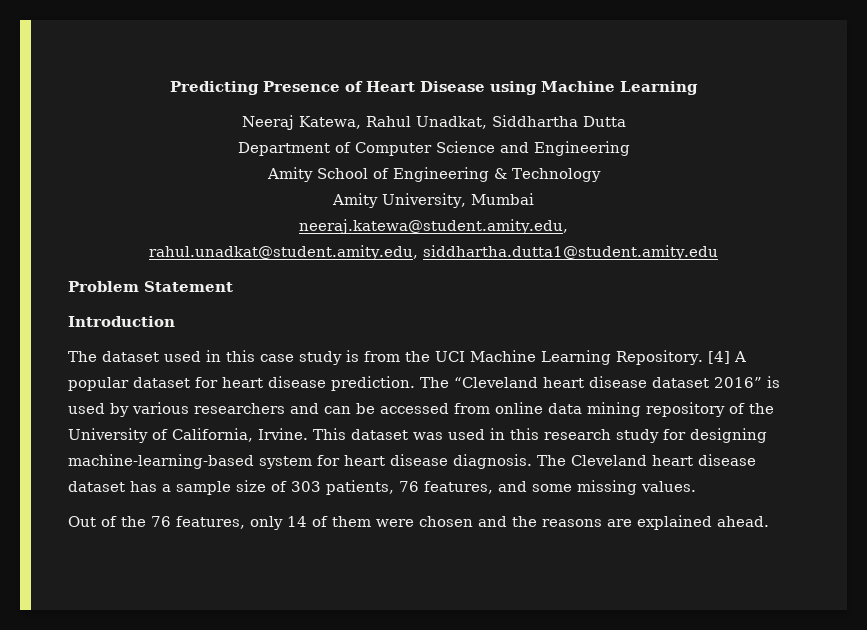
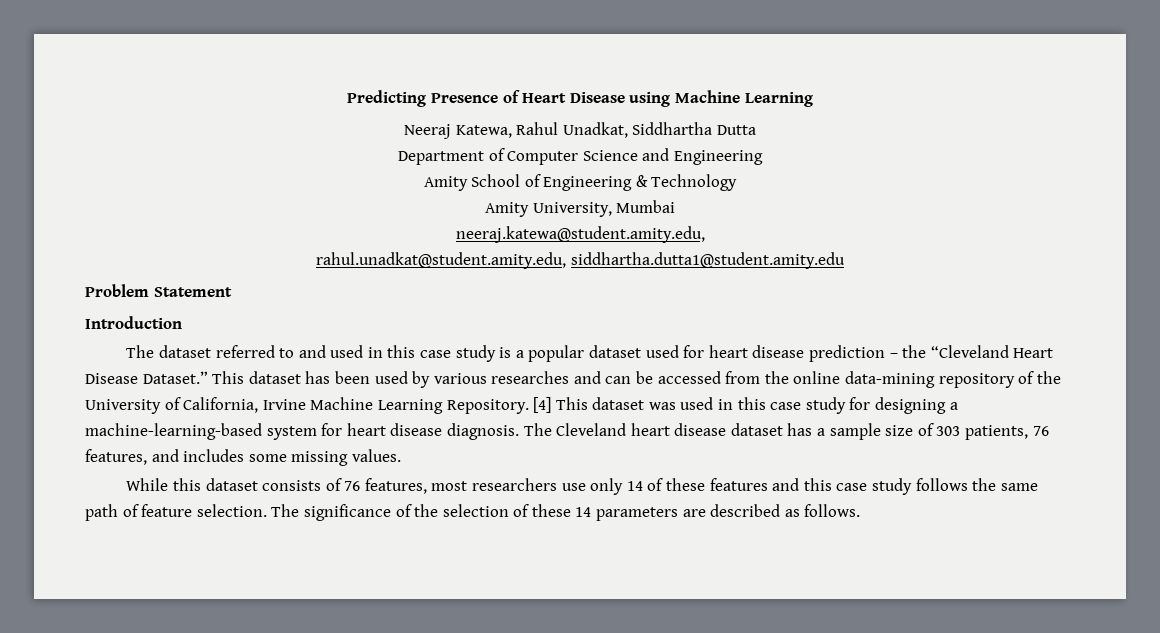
- The dataset used in this case study is from the UCI Machine Learning Repository. [4] A popular dataset for heart disease prediction. The “Cleveland heart disease dataset 2016” is used by various researchers and can be accessed from online data mining repository of the University of California, Irvine. This dataset was used in this research study for designing machine-learning-based system for heart disease diagnosis.
+ The dataset referred to and used in this case study is a popular dataset used for heart disease prediction – the “Cleveland Heart Disease Dataset.” This dataset has been used by various researches and can be accessed from the online data-mining repository of the University of California, Irvine Machine Learning Repository. [4] This dataset was used in this case study for designing a machine-learning-based system for heart disease diagnosis.
- The Cleveland heart disease dataset has a sample size of 303 patients, 76 features, and some missing values.
+ The Cleveland heart disease dataset has a sample size of 303 patients, 76 features, and includes some missing values.
- Out of the 76 features, only 14 of them were chosen and the reasons are explained ahead.
+ While this dataset consists of 76 features, most researchers use only 14 of these features and this case study follows the same path of feature selection. The significance of the selection of these 14 parameters are described as follows.

